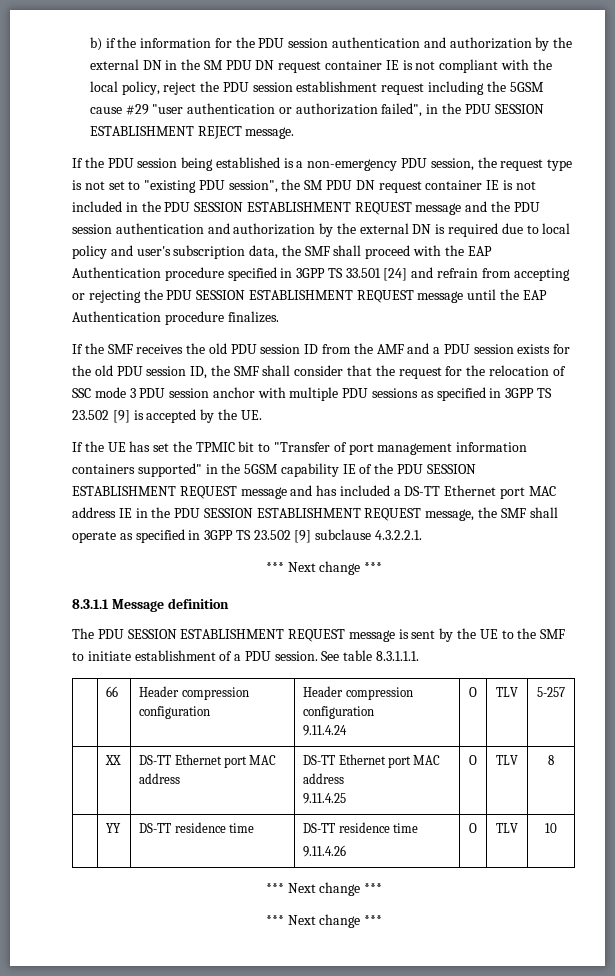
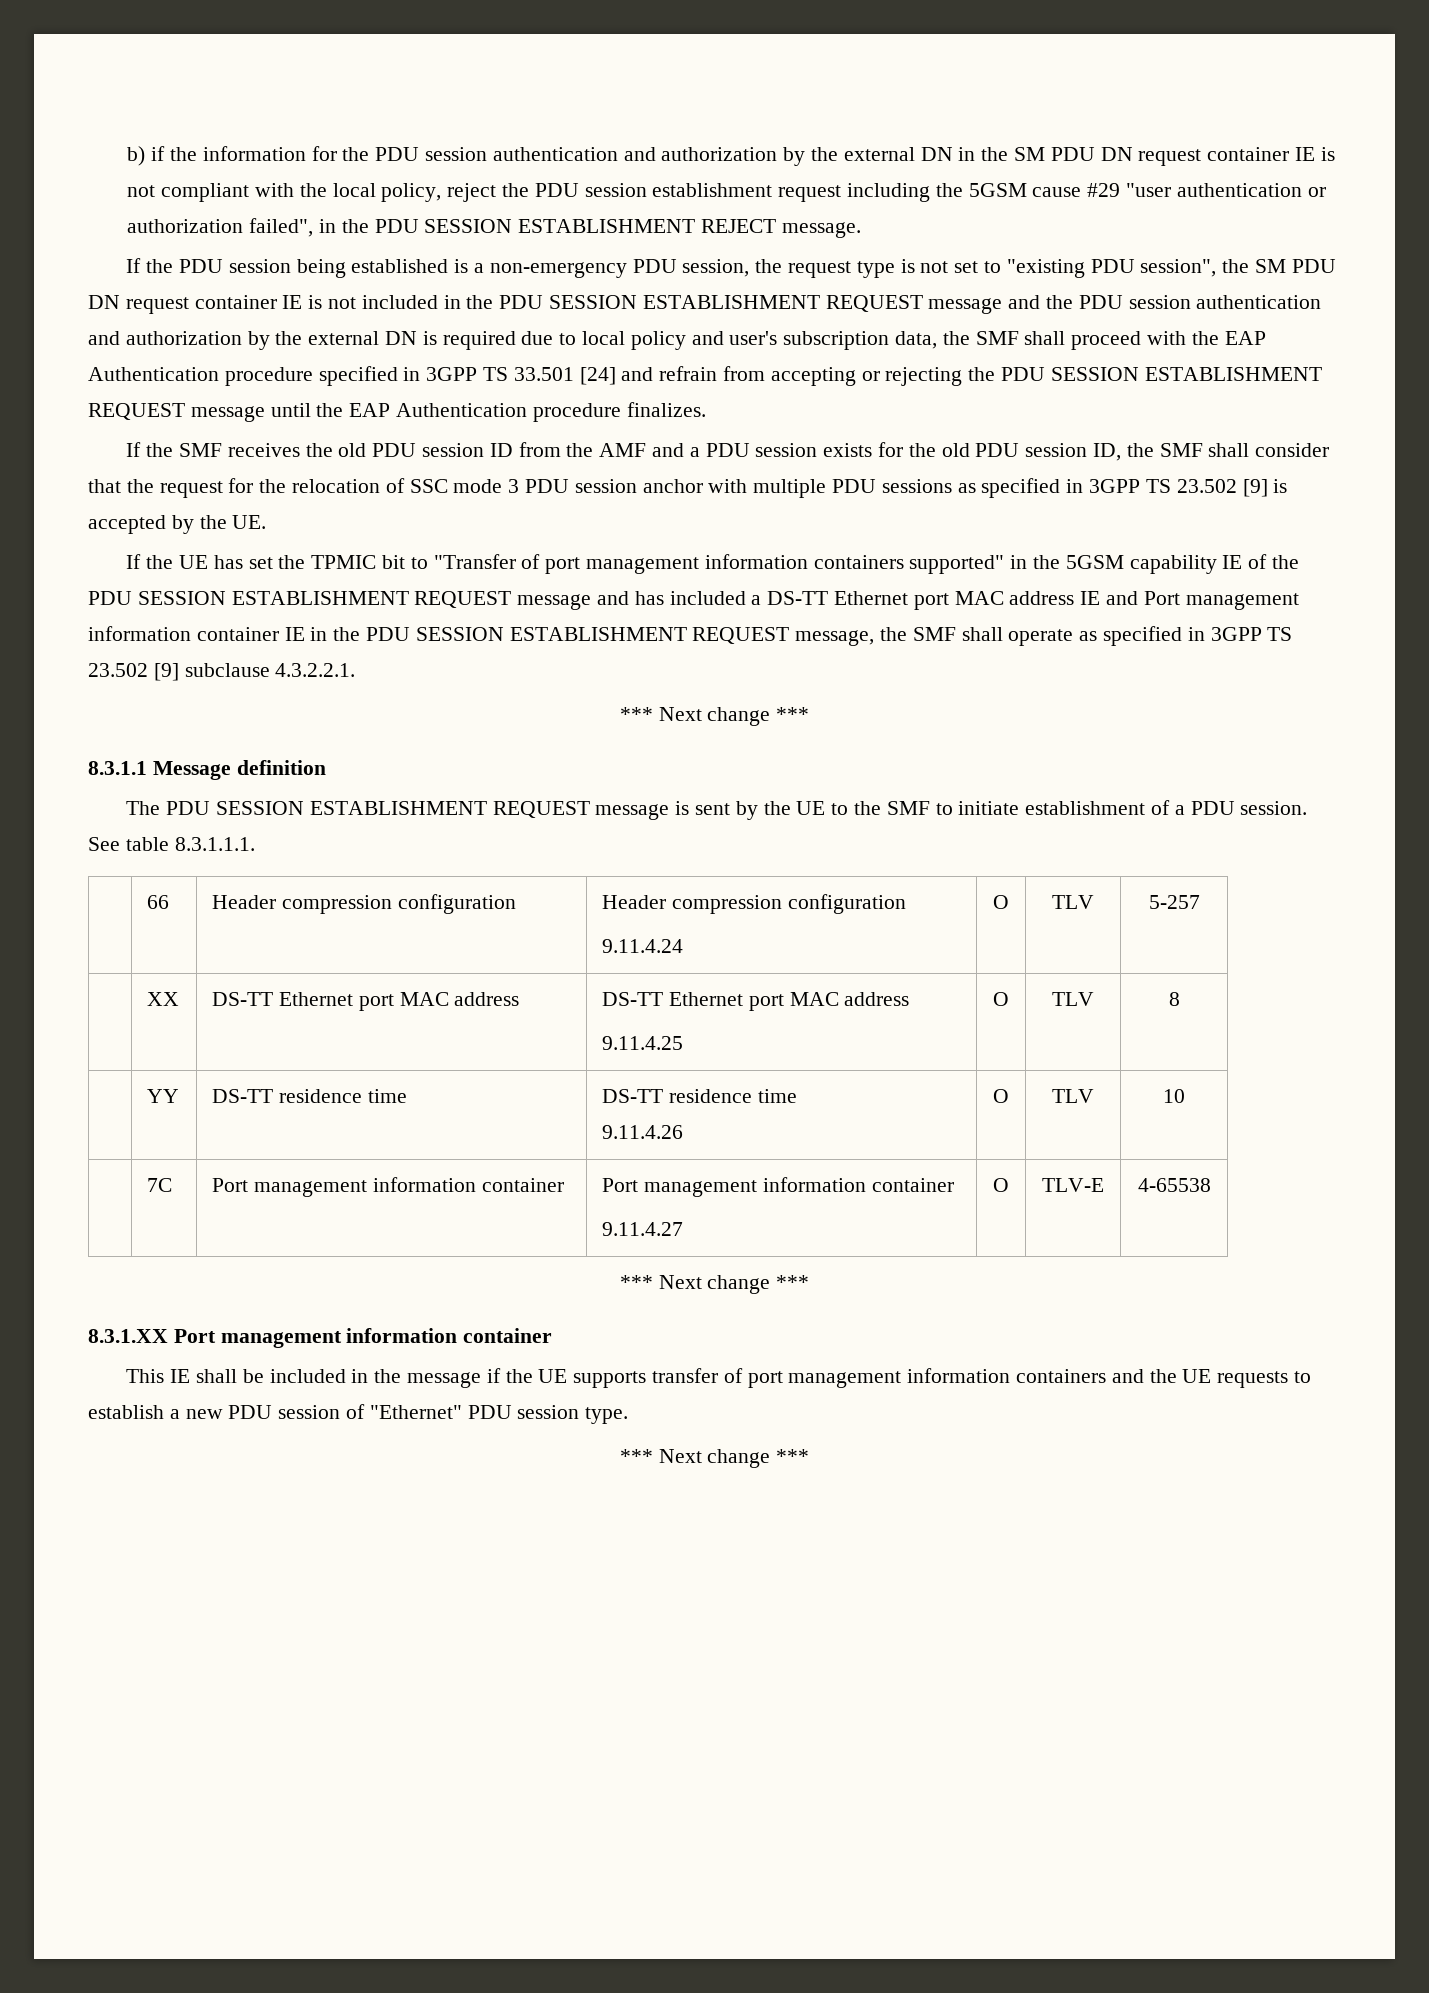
- If the UE has set the TPMIC bit to "Transfer of port management information containers supported" in the 5GSM capability IE of the PDU SESSION ESTABLISHMENT REQUEST message and has included a DS-TT Ethernet port MAC address IE in the PDU SESSION ESTABLISHMENT REQUEST message, the SMF shall operate as specified in 3GPP TS 23.502 [9] subclause 4.3.2.2.1.
+ If the UE has set the TPMIC bit to "Transfer of port management information containers supported" in the 5GSM capability IE of the PDU SESSION ESTABLISHMENT REQUEST message and has included a DS-TT Ethernet port MAC address IE and Port management information container IE in the PDU SESSION ESTABLISHMENT REQUEST message, the SMF shall operate as specified in 3GPP TS 23.502 [9] subclause 4.3.2.2.1.
  | YY | DS-TT residence time | DS-TT residence time
  9.11.4.26 | O | TLV | 10
+ | 7C | Port management information container | Port management information container
+ 9.11.4.27 | O | TLV-E | 4-65538
  *** Next change ***
+ 8.3.1.XX Port management information container
+ This IE shall be included in the message if the UE supports transfer of port management information containers and the UE requests to establish a new PDU session of "Ethernet" PDU session type.

